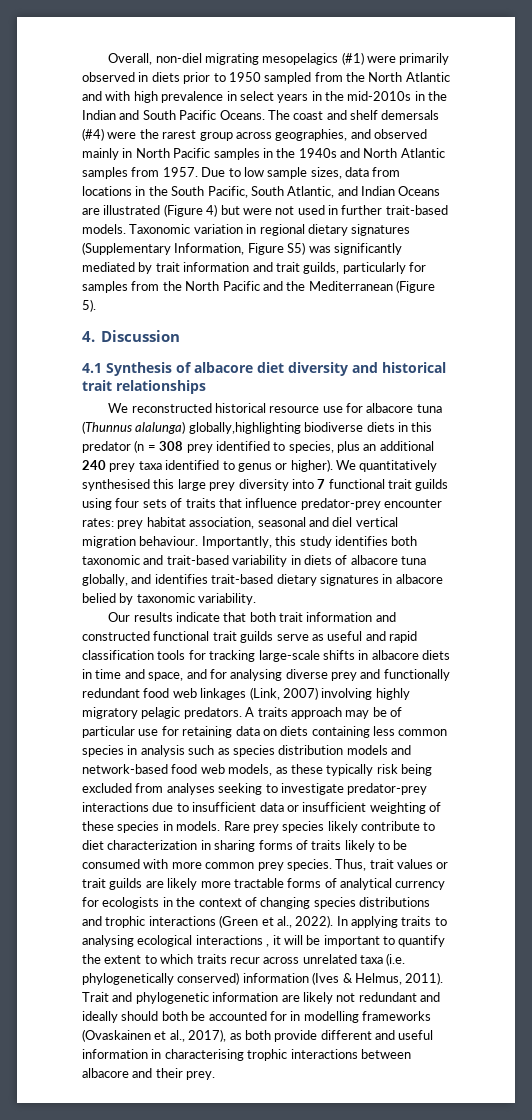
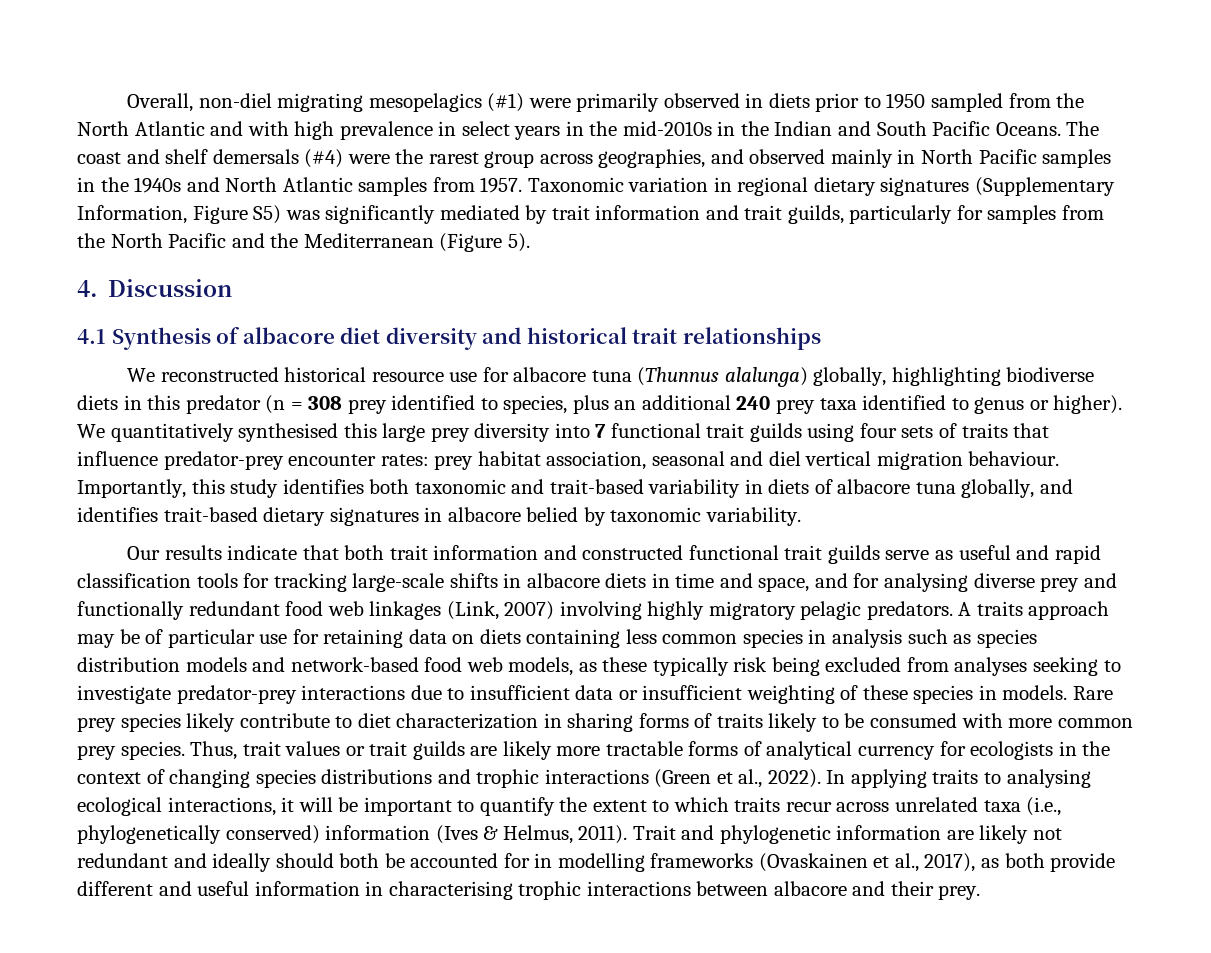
- Due to low sample sizes, data from locations in the South Pacific, South Atlantic, and Indian Oceans are illustrated (Figure 4) but were not used in further trait-based models.
- We reconstructed historical resource use for albacore tuna (Thunnus alalunga) globally,highlighting biodiverse diets in this predator (n = 308 prey identified to species, plus an additional 240 prey taxa identified to genus or higher).
+ We reconstructed historical resource use for albacore tuna (Thunnus alalunga) globally, highlighting biodiverse diets in this predator (n = 308 prey identified to species, plus an additional 240 prey taxa identified to genus or higher).
- In applying traits to analysing ecological interactions , it will be important to quantify the extent to which traits recur across unrelated taxa (i.e. phylogenetically conserved) information (Ives & Helmus, 2011).
+ In applying traits to analysing ecological interactions, it will be important to quantify the extent to which traits recur across unrelated taxa (i.e., phylogenetically conserved) information (Ives & Helmus, 2011).

